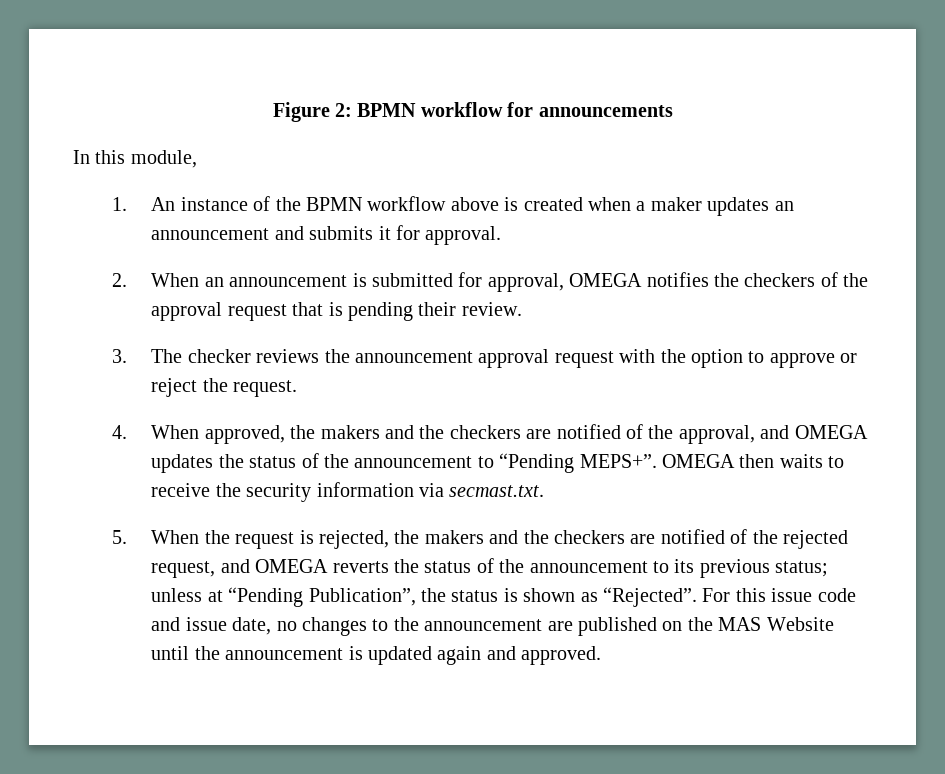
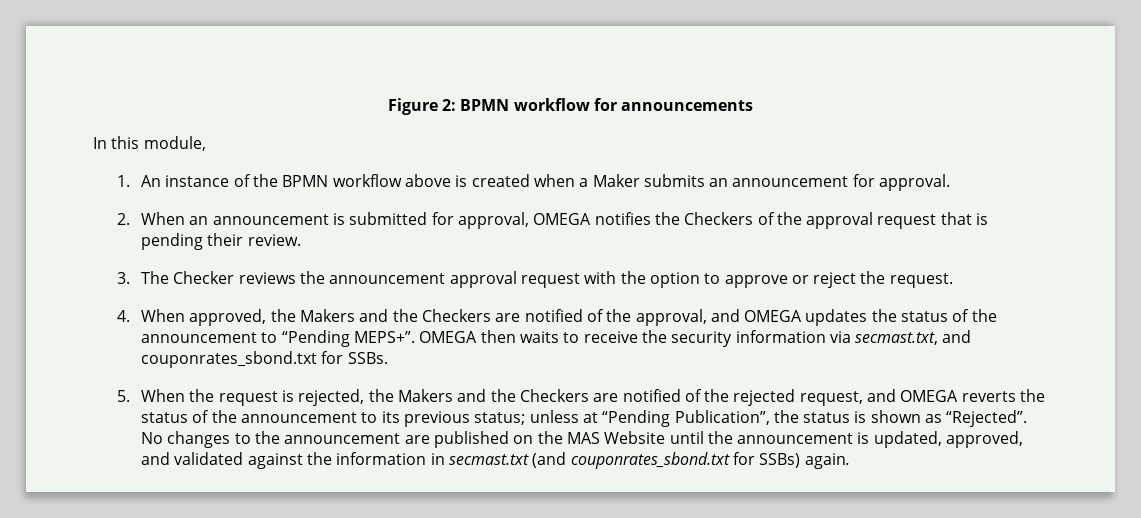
- 1. An instance of the BPMN workflow above is created when a maker updates an announcement and submits it for approval.
+ 1. An instance of the BPMN workflow above is created when a Maker submits an announcement for approval.
- 2. When an announcement is submitted for approval, OMEGA notifies the checkers of the approval request that is pending their review.
+ 2. When an announcement is submitted for approval, OMEGA notifies the Checkers of the approval request that is pending their review.
- 3. The checker reviews the announcement approval request with the option to approve or reject the request.
+ 3. The Checker reviews the announcement approval request with the option to approve or reject the request.
- 4. When approved, the makers and the checkers are notified of the approval, and OMEGA updates the status of the announcement to “Pending MEPS+”.
+ 4. When approved, the Makers and the Checkers are notified of the approval, and OMEGA updates the status of the announcement to “Pending MEPS+”.
- OMEGA then waits to receive the security information via secmast.txt.
+ OMEGA then waits to receive the security information via secmast.txt, and couponrates_sbond.txt for SSBs.
- 5. When the request is rejected, the makers and the checkers are notified of the rejected request, and OMEGA reverts the status of the announcement to its previous status; unless at “Pending Publication”, the status is shown as “Rejected”.
+ 5. When the request is rejected, the Makers and the Checkers are notified of the rejected request, and OMEGA reverts the status of the announcement to its previous status; unless at “Pending Publication”, the status is shown as “Rejected”.
- For this issue code and issue date, no changes to the announcement are published on the MAS Website until the announcement is updated again and approved.
+ No changes to the announcement are published on the MAS Website until the announcement is updated, approved, and validated against the information in secmast.txt (and couponrates_sbond.txt for SSBs) again.

